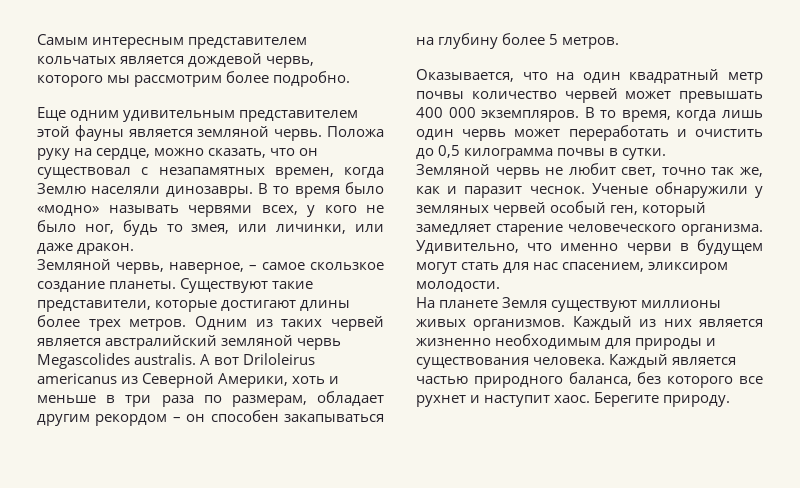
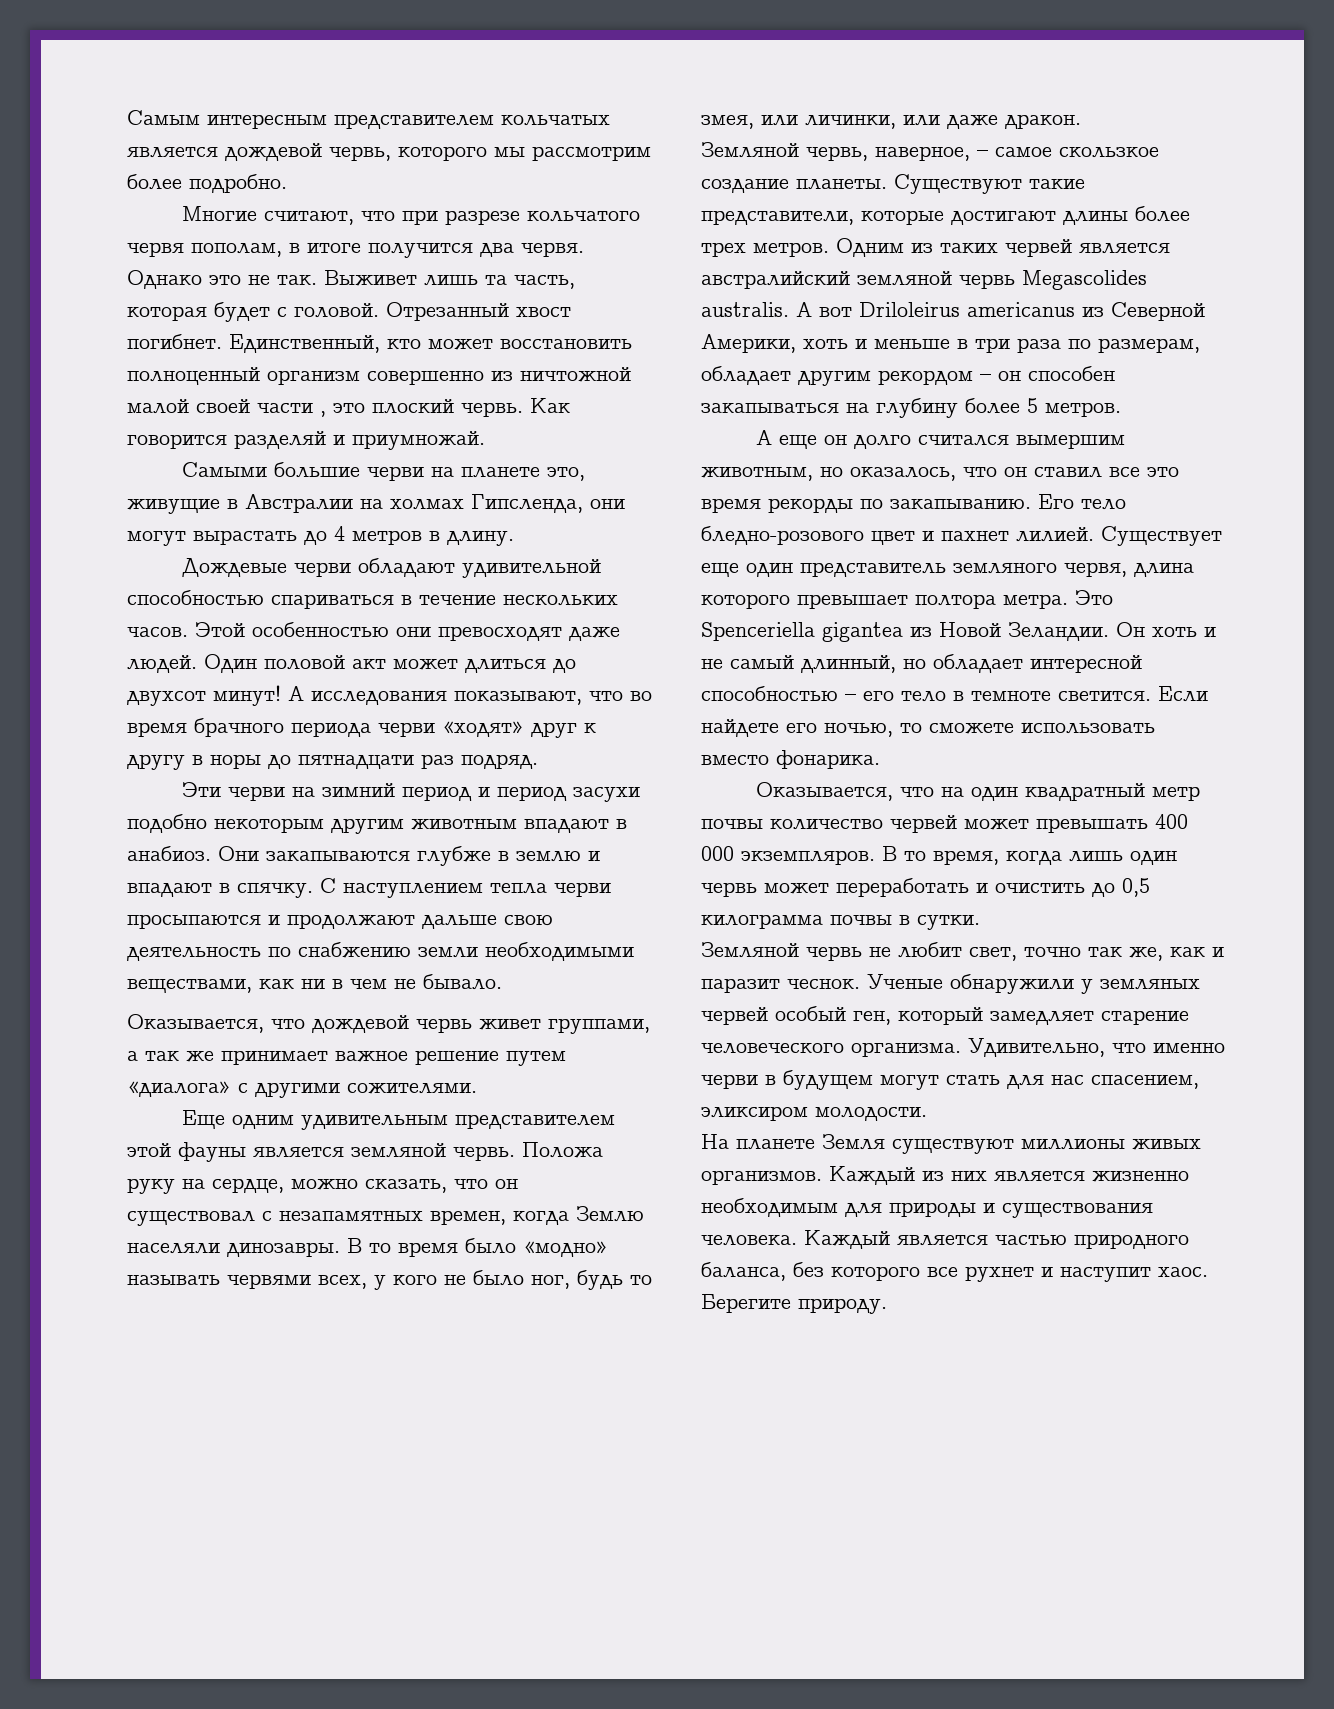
+ Многие считают, что при разрезе кольчатого червя пополам, в итоге получится два червя. Однако это не так. Выживет лишь та часть, которая будет с головой. Отрезанный хвост погибнет. Единственный, кто может восстановить полноценный организм совершенно из ничтожной малой своей части , это плоский червь. Как говорится разделяй и приумножай.
+ Самыми большие черви на планете это, живущие в Австралии на холмах Гипсленда, они могут вырастать до 4 метров в длину.
+ Дождевые черви обладают удивительной способностью спариваться в течение нескольких часов. Этой особенностью они превосходят даже людей. Один половой акт может длиться до двухсот минут! А исследования показывают, что во время брачного периода черви «ходят» друг к другу в норы до пятнадцати раз подряд.
+ Эти черви на зимний период и период засухи подобно некоторым другим животным впадают в анабиоз. Они закапываются глубже в землю и впадают в спячку. С наступлением тепла черви просыпаются и продолжают дальше свою деятельность по снабжению земли необходимыми веществами, как ни в чем не бывало.
+ Оказывается, что дождевой червь живет группами, а так же принимает важное решение путем «диалога» с другими сожителями.
+ А еще он долго считался вымершим животным, но оказалось, что он ставил все это время рекорды по закапыванию. Его тело бледно-розового цвет и пахнет лилией. Существует еще один представитель земляного червя, длина которого превышает полтора метра. Это Spenceriella gigantea из Новой Зеландии. Он хоть и не самый длинный, но обладает интересной способностью – его тело в темноте светится. Если найдете его ночью, то сможете использовать вместо фонарика.

